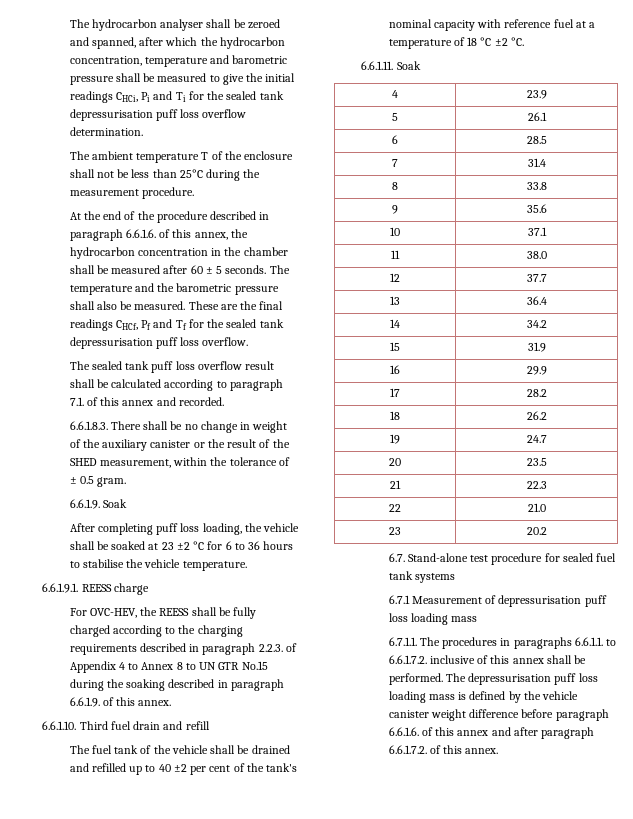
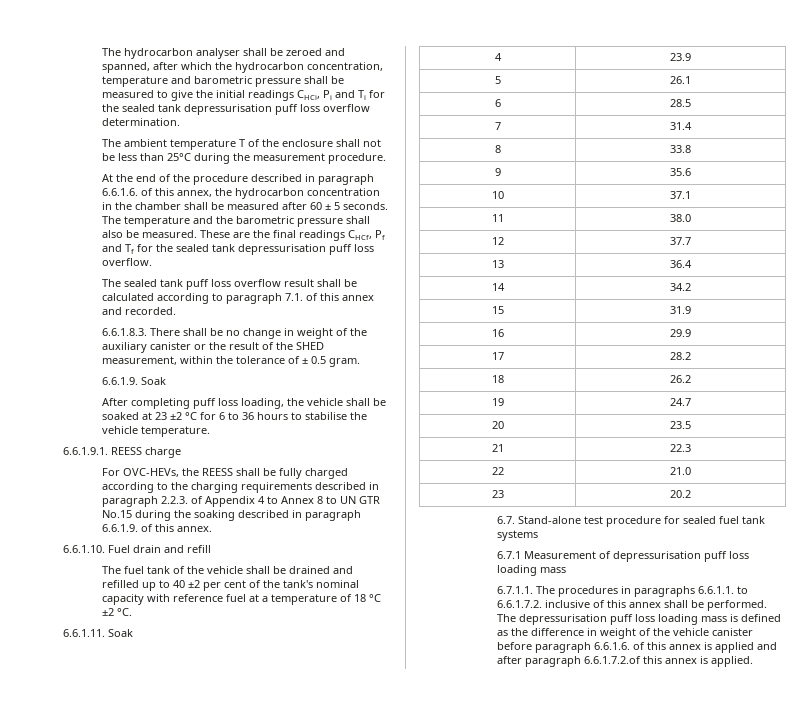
- For OVC-HEV, the REESS shall be fully charged according to the charging requirements described in paragraph 2.2.3. of Appendix 4 to Annex 8 to UN GTR No.15 during the soaking described in paragraph 6.6.1.9. of this annex.
+ For OVC-HEVs, the REESS shall be fully charged according to the charging requirements described in paragraph 2.2.3. of Appendix 4 to Annex 8 to UN GTR No.15 during the soaking described in paragraph 6.6.1.9. of this annex.
- 6.6.1.10. Third fuel drain and refill
+ 6.6.1.10. Fuel drain and refill
- The depressurisation puff loss loading mass is defined by the vehicle canister weight difference before paragraph 6.6.1.6. of this annex and after paragraph 6.6.1.7.2. of this annex.
+ The depressurisation puff loss loading mass is defined as the difference in weight of the vehicle canister before paragraph 6.6.1.6. of this annex is applied and after paragraph 6.6.1.7.2.of this annex is applied.

